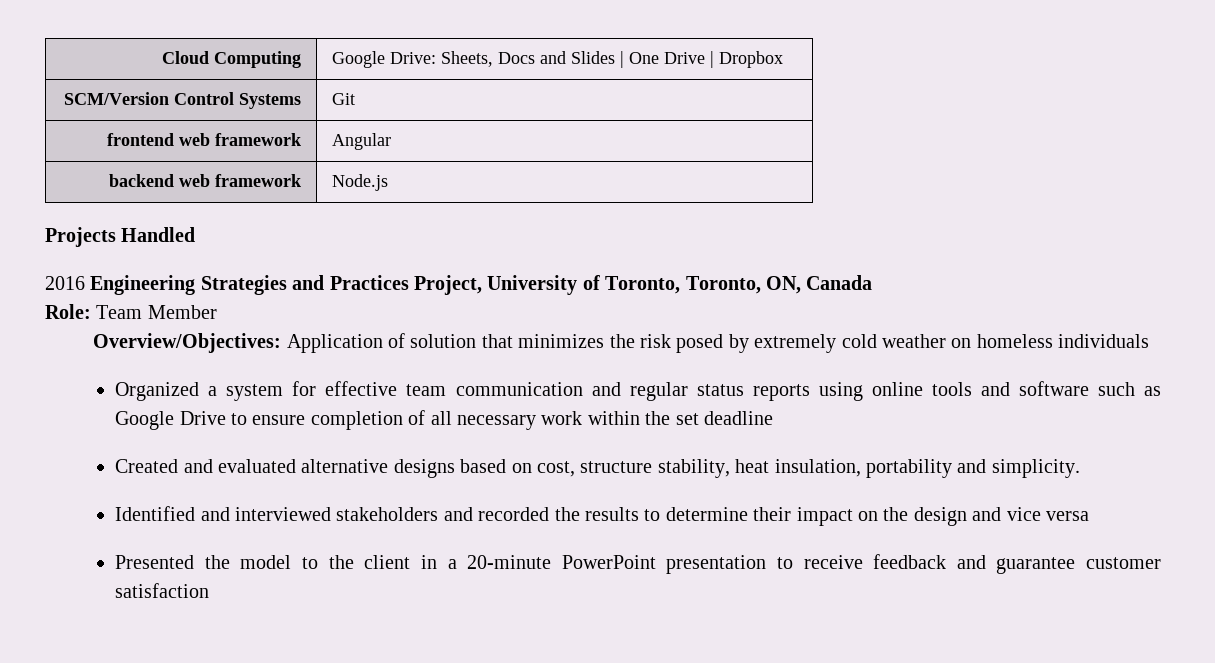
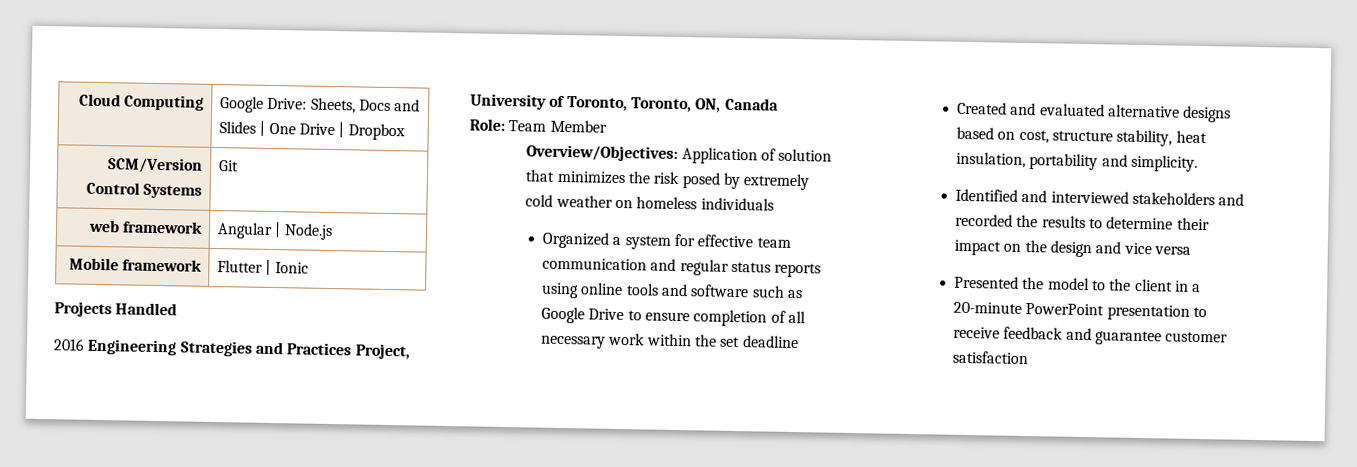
- frontend web framework | Angular
- backend web framework | Node.js
+ web framework | Angular | Node.js
+ Mobile framework | Flutter | Ionic

